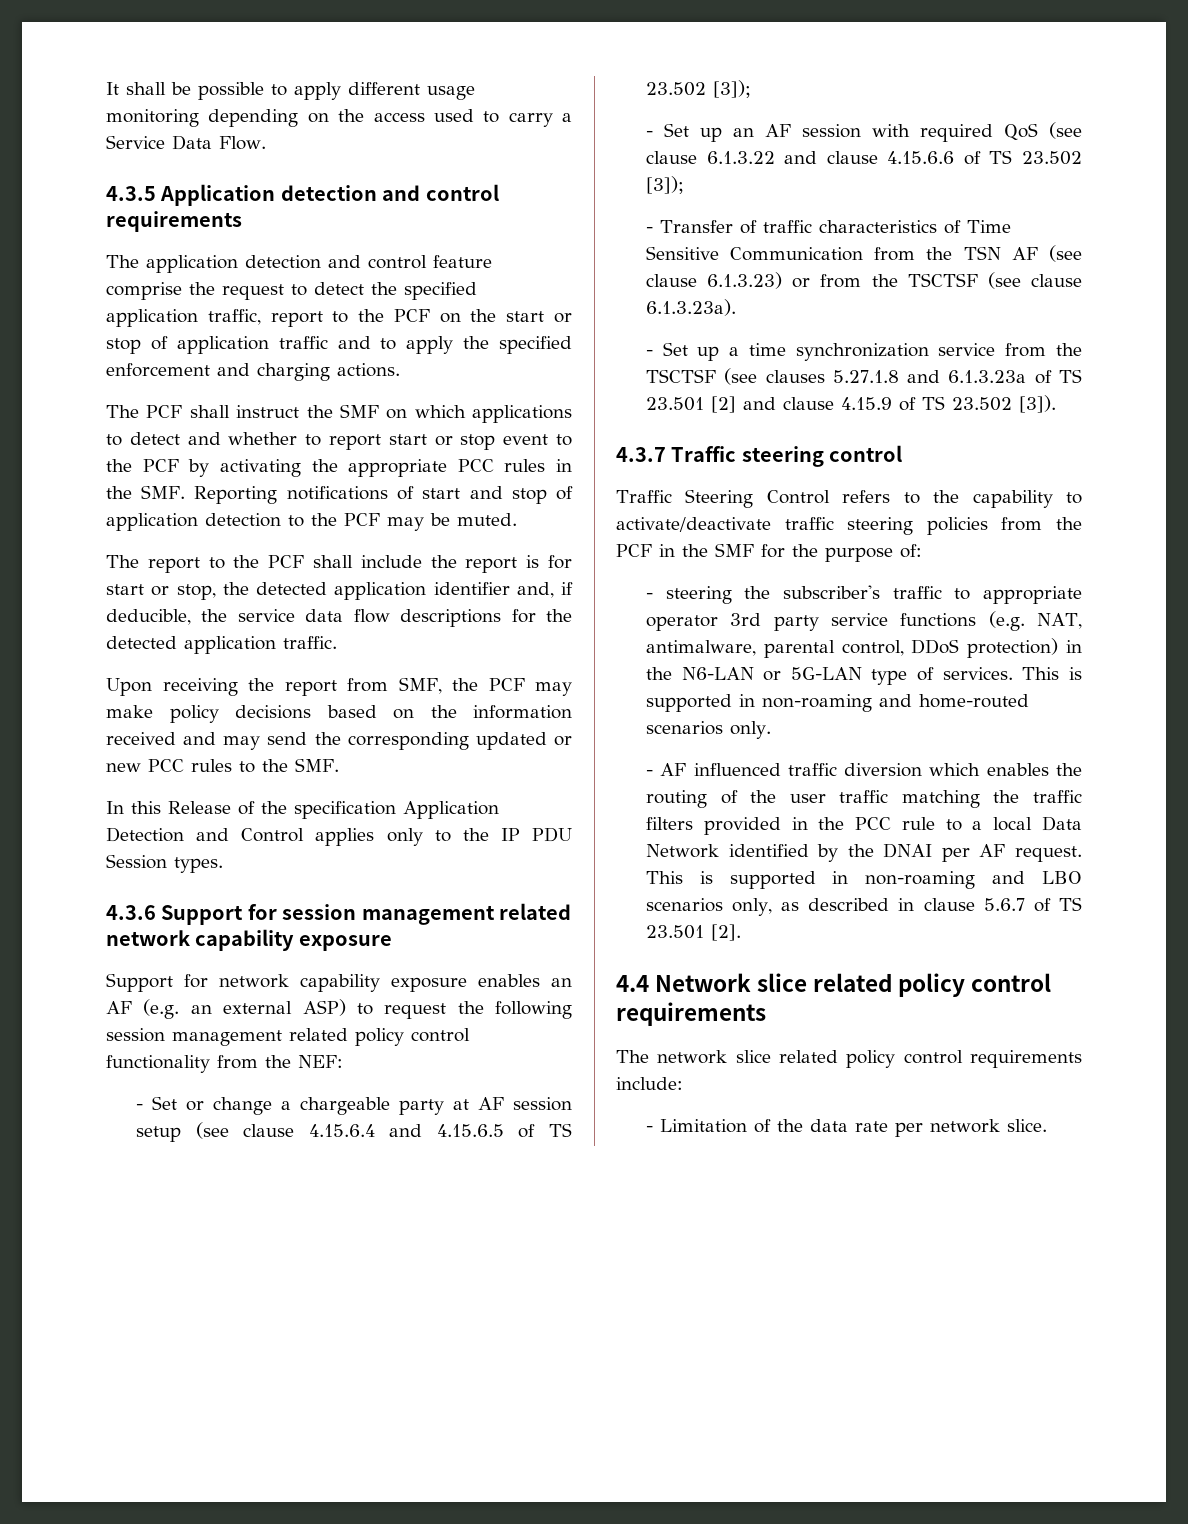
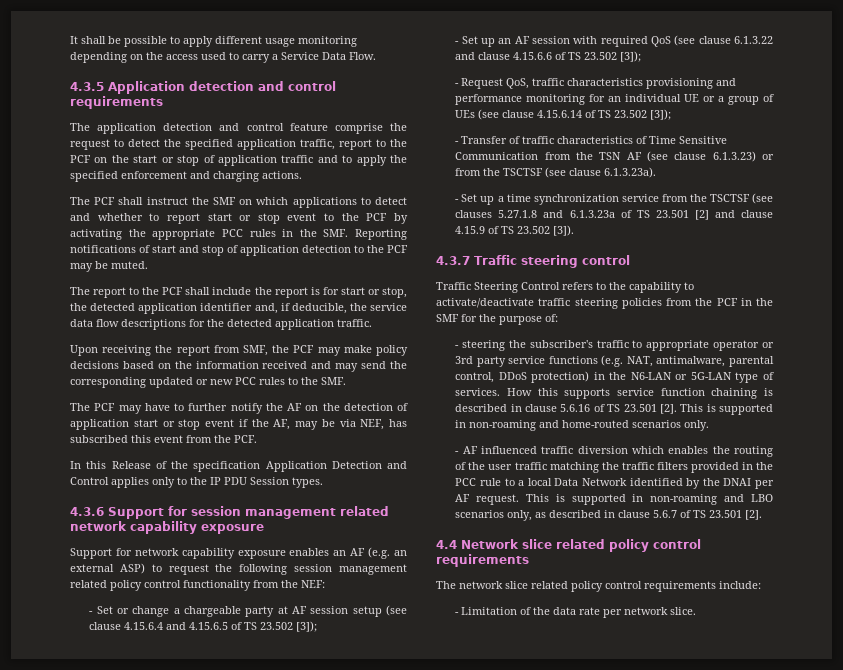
+ The PCF may have to further notify the AF on the detection of application start or stop event if the AF, may be via NEF, has subscribed this event from the PCF.
+ - Request QoS, traffic characteristics provisioning and performance monitoring for an individual UE or a group of UEs (see clause 4.15.6.14 of TS 23.502 [3]);
- - steering the subscriber's traffic to appropriate operator 3rd party service functions (e.g. NAT, antimalware, parental control, DDoS protection) in the N6-LAN or 5G-LAN type of services.
+ - steering the subscriber's traffic to appropriate operator or 3rd party service functions (e.g. NAT, antimalware, parental control, DDoS protection) in the N6-LAN or 5G-LAN type of services.
+ How this supports service function chaining is described in clause 5.6.16 of TS 23.501 [2].

